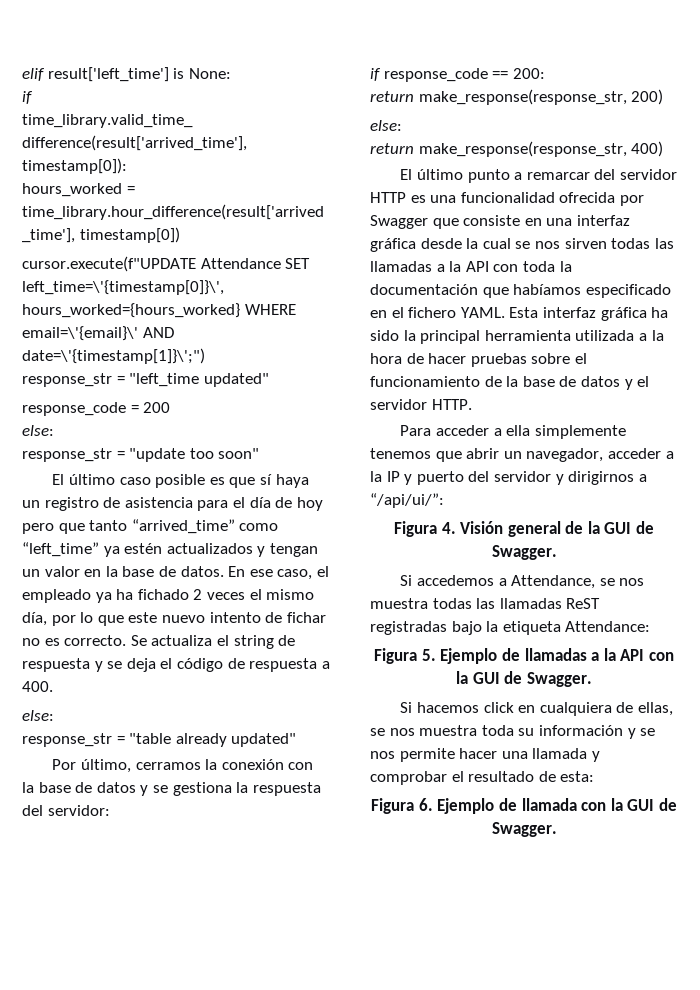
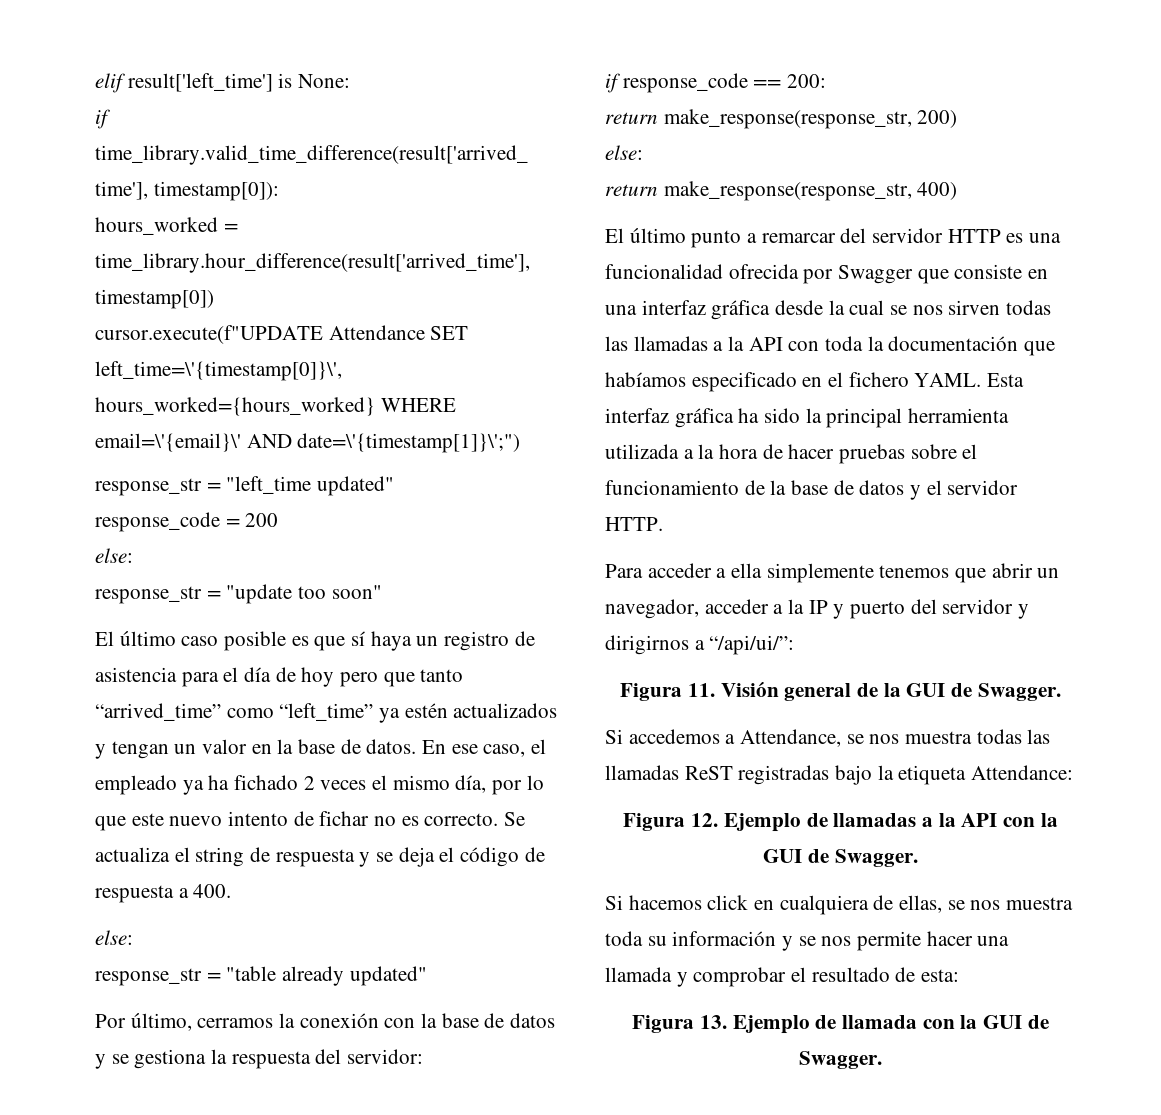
- Figura 4. Visión general de la GUI de Swagger.
+ Figura 11. Visión general de la GUI de Swagger.
- Figura 5. Ejemplo de llamadas a la API con la GUI de Swagger.
+ Figura 12. Ejemplo de llamadas a la API con la GUI de Swagger.
- Figura 6. Ejemplo de llamada con la GUI de Swagger.
+ Figura 13. Ejemplo de llamada con la GUI de Swagger.

